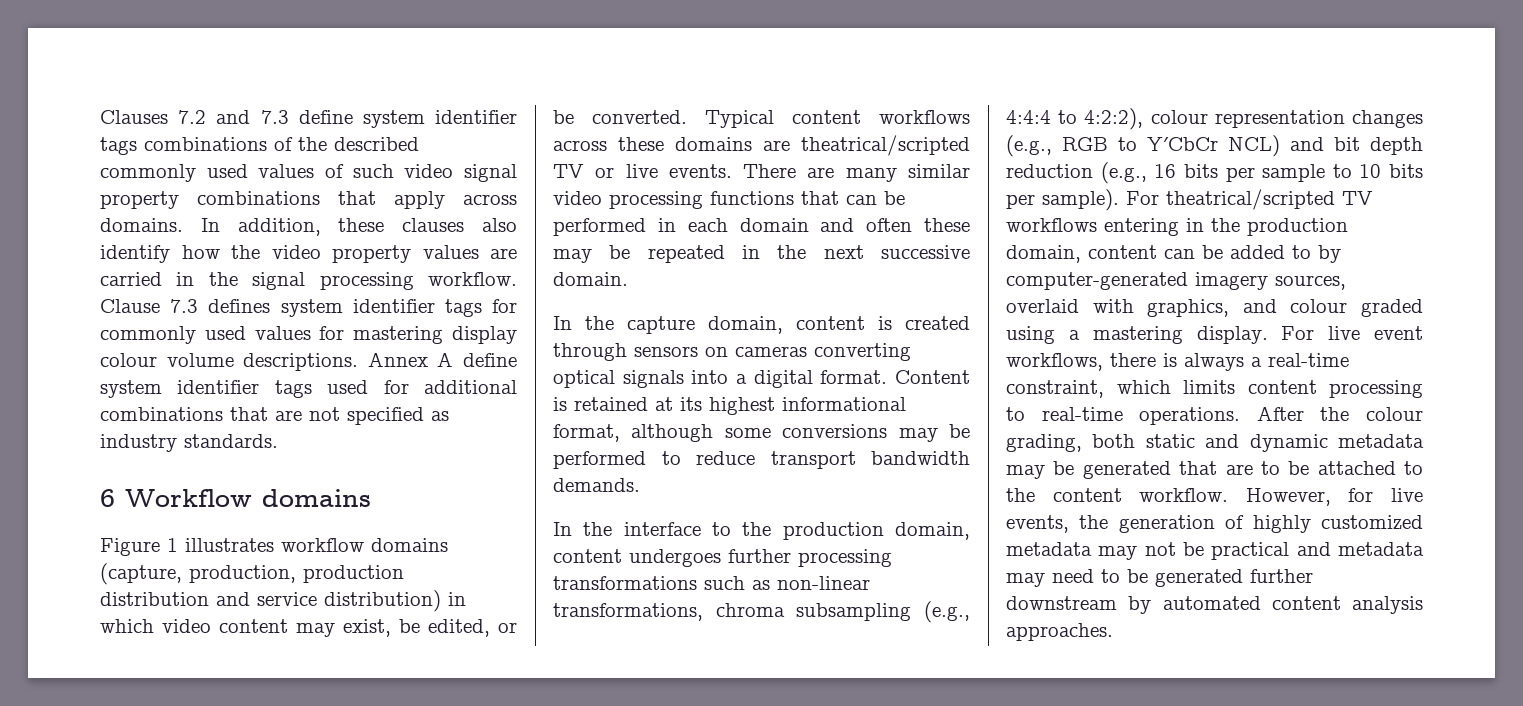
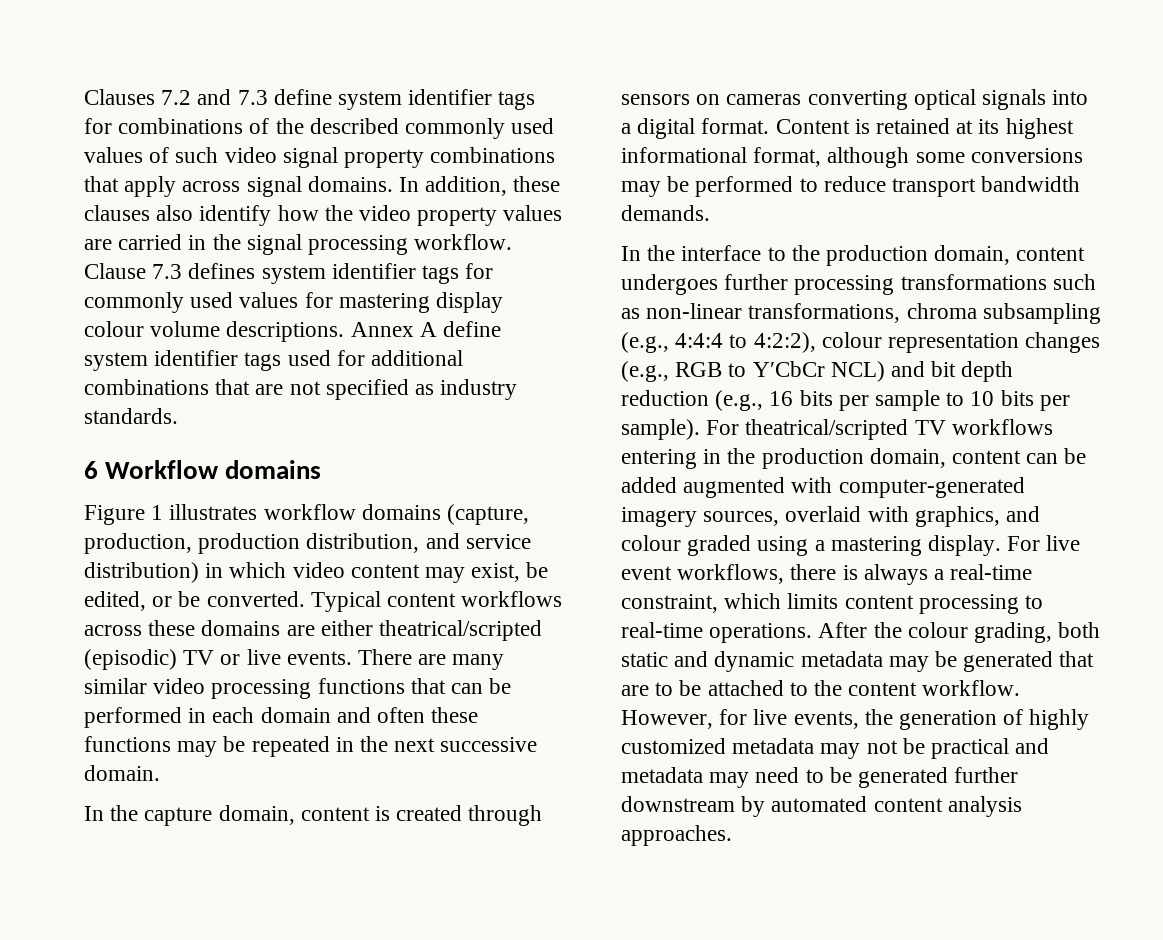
- Clauses 7.2 and 7.3 define system identifier tags combinations of the described commonly used values of such video signal property combinations that apply across domains.
+ Clauses 7.2 and 7.3 define system identifier tags for combinations of the described commonly used values of such video signal property combinations that apply across signal domains.
- Figure 1 illustrates workflow domains (capture, production, production distribution and service distribution) in which video content may exist, be edited, or be converted.
+ Figure 1 illustrates workflow domains (capture, production, production distribution, and service distribution) in which video content may exist, be edited, or be converted.
- Typical content workflows across these domains are theatrical/scripted TV or live events.
+ Typical content workflows across these domains are either theatrical/scripted (episodic) TV or live events.
- There are many similar video processing functions that can be performed in each domain and often these may be repeated in the next successive domain.
+ There are many similar video processing functions that can be performed in each domain and often these functions may be repeated in the next successive domain.
- For theatrical/scripted TV workflows entering in the production domain, content can be added to by computer-generated imagery sources, overlaid with graphics, and colour graded using a mastering display.
+ For theatrical/scripted TV workflows entering in the production domain, content can be added augmented with computer-generated imagery sources, overlaid with graphics, and colour graded using a mastering display.

